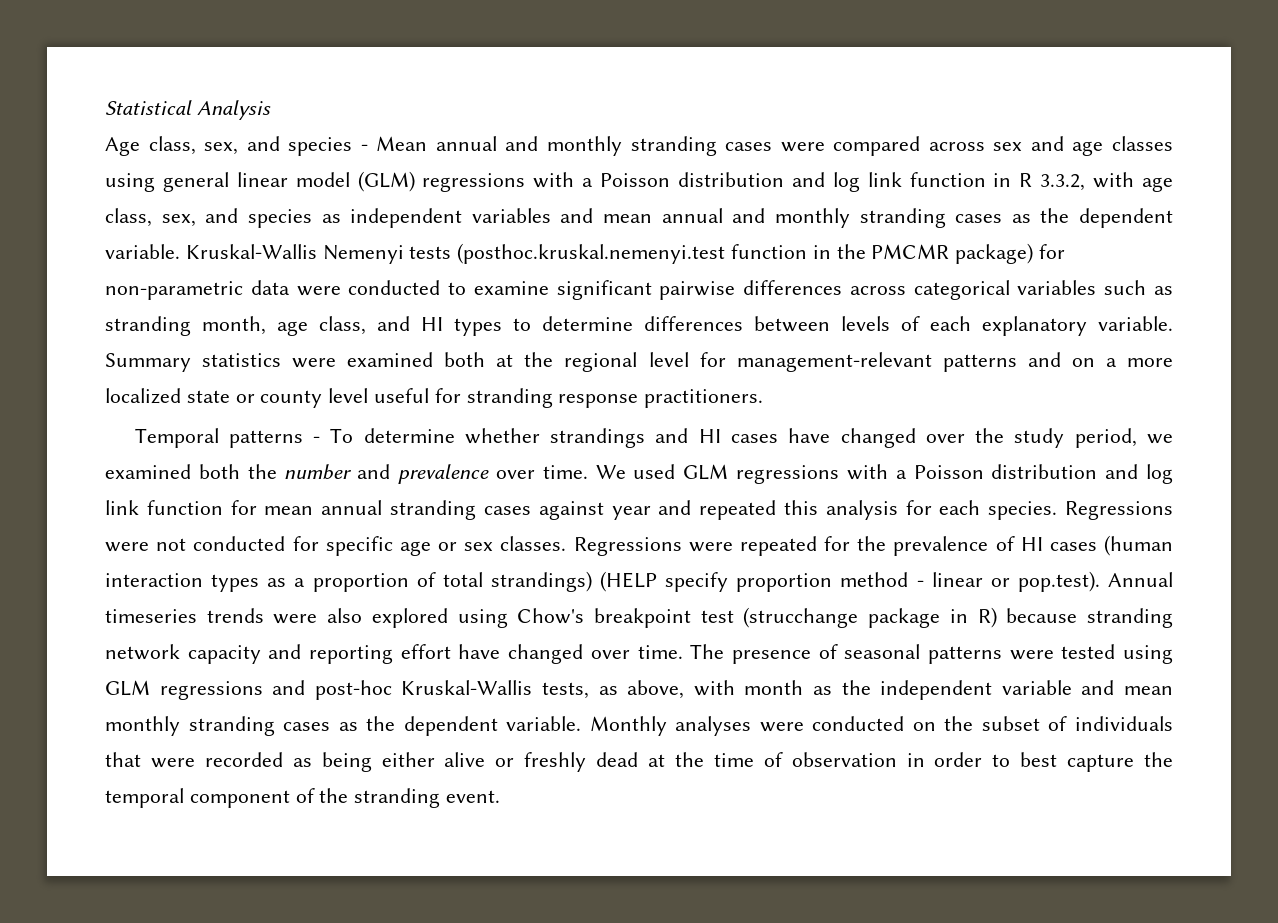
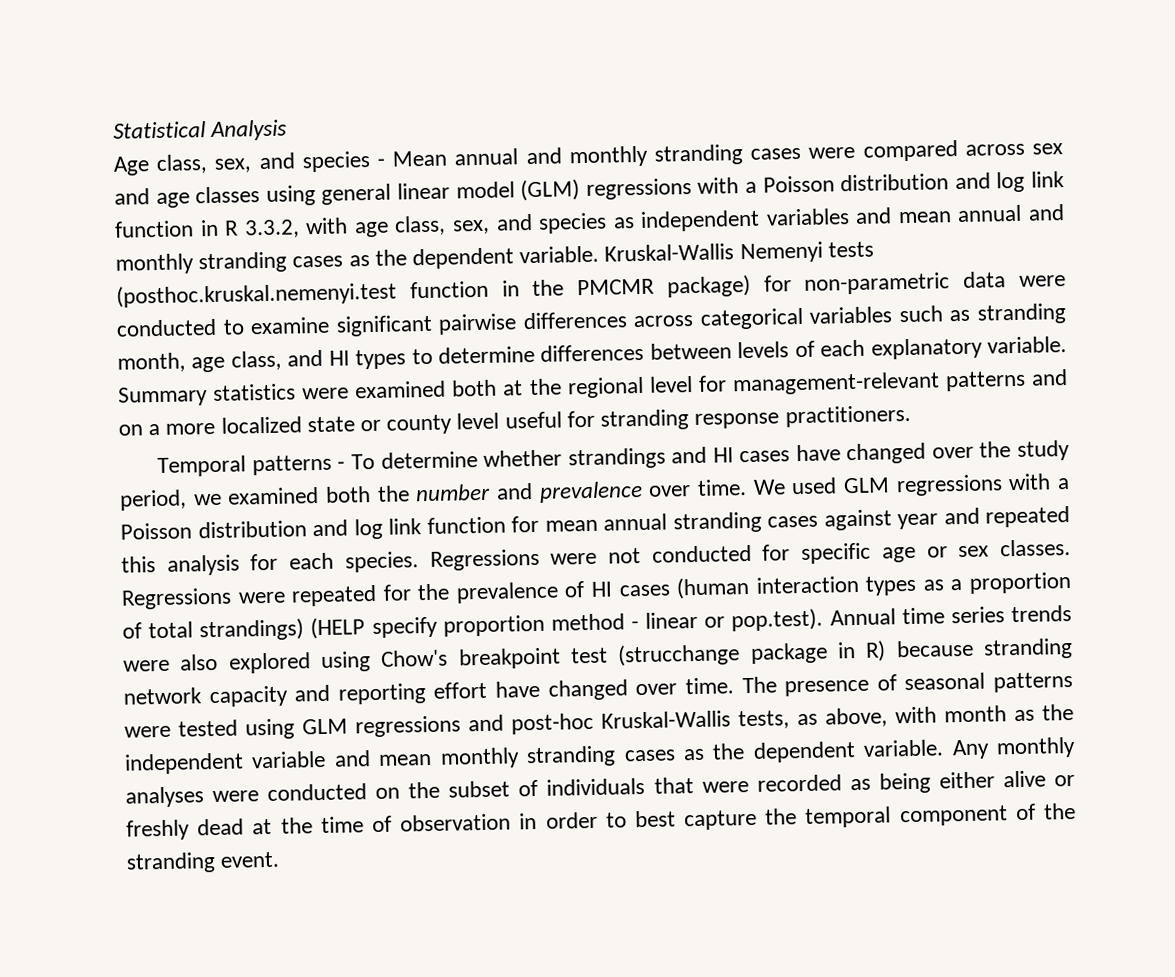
- Regressions were repeated for the prevalence of HI cases (human interaction types as a proportion of total strandings) (HELP specify proportion method - linear or pop.test). Annual timeseries trends were also explored using Chow's breakpoint test (strucchange package in R) because stranding network capacity and reporting effort have changed over time.
+ Regressions were repeated for the prevalence of HI cases (human interaction types as a proportion of total strandings) (HELP specify proportion method - linear or pop.test). Annual time series trends were also explored using Chow's breakpoint test (strucchange package in R) because stranding network capacity and reporting effort have changed over time.
- Monthly analyses were conducted on the subset of individuals that were recorded as being either alive or freshly dead at the time of observation in order to best capture the temporal component of the stranding event.
+ Any monthly analyses were conducted on the subset of individuals that were recorded as being either alive or freshly dead at the time of observation in order to best capture the temporal component of the stranding event.

